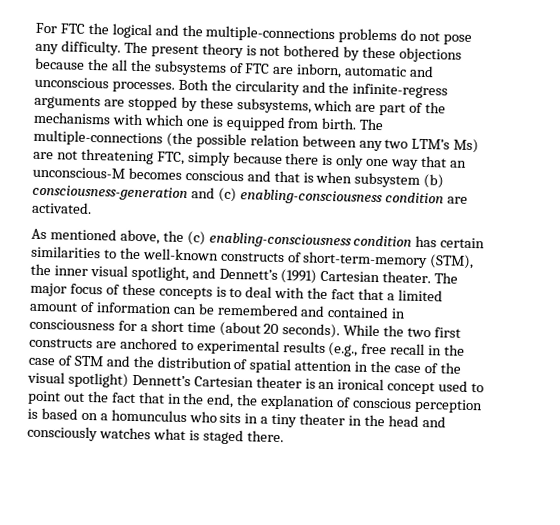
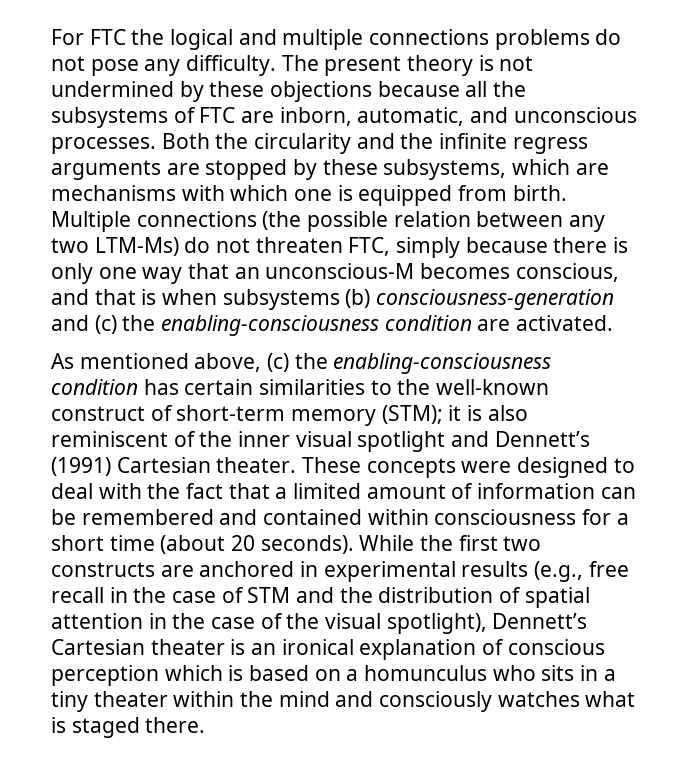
- For FTC the logical and the multiple-connections problems do not pose any difficulty.
+ For FTC the logical and multiple connections problems do not pose any difficulty.
- The present theory is not bothered by these objections because the all the subsystems of FTC are inborn, automatic and unconscious processes.
+ The present theory is not undermined by these objections because all the subsystems of FTC are inborn, automatic, and unconscious processes.
- Both the circularity and the infinite-regress arguments are stopped by these subsystems, which are part of the mechanisms with which one is equipped from birth.
+ Both the circularity and the infinite regress arguments are stopped by these subsystems, which are mechanisms with which one is equipped from birth.
- The multiple-connections (the possible relation between any two LTM’s Ms) are not threatening FTC, simply because there is only one way that an unconscious-M becomes conscious and that is when subsystem (b) consciousness-generation and (c) enabling-consciousness condition are activated.
+ Multiple connections (the possible relation between any two LTM-Ms) do not threaten FTC, simply because there is only one way that an unconscious-M becomes conscious, and that is when subsystems (b) consciousness-generation and (c) the enabling-consciousness condition are activated.
- As mentioned above, the (c) enabling-consciousness condition has certain similarities to the well-known constructs of short-term-memory (STM), the inner visual spotlight, and Dennett’s (1991) Cartesian theater.
+ As mentioned above, (c) the enabling-consciousness condition has certain similarities to the well-known construct of short-term memory (STM); it is also reminiscent of the inner visual spotlight and Dennett’s (1991) Cartesian theater.
- The major focus of these concepts is to deal with the fact that a limited amount of information can be remembered and contained in consciousness for a short time (about 20 seconds).
+ These concepts were designed to deal with the fact that a limited amount of information can be remembered and contained within consciousness for a short time (about 20 seconds).
- While the two first constructs are anchored to experimental results (e.g., free recall in the case of STM and the distribution of spatial attention in the case of the visual spotlight) Dennett’s Cartesian theater is an ironical concept used to point out the fact that in the end, the explanation of conscious perception is based on a homunculus who sits in a tiny theater in the head and consciously watches what is staged there.
+ While the first two constructs are anchored in experimental results (e.g., free recall in the case of STM and the distribution of spatial attention in the case of the visual spotlight), Dennett’s Cartesian theater is an ironical explanation of conscious perception which is based on a homunculus who sits in a tiny theater within the mind and consciously watches what is staged there.

